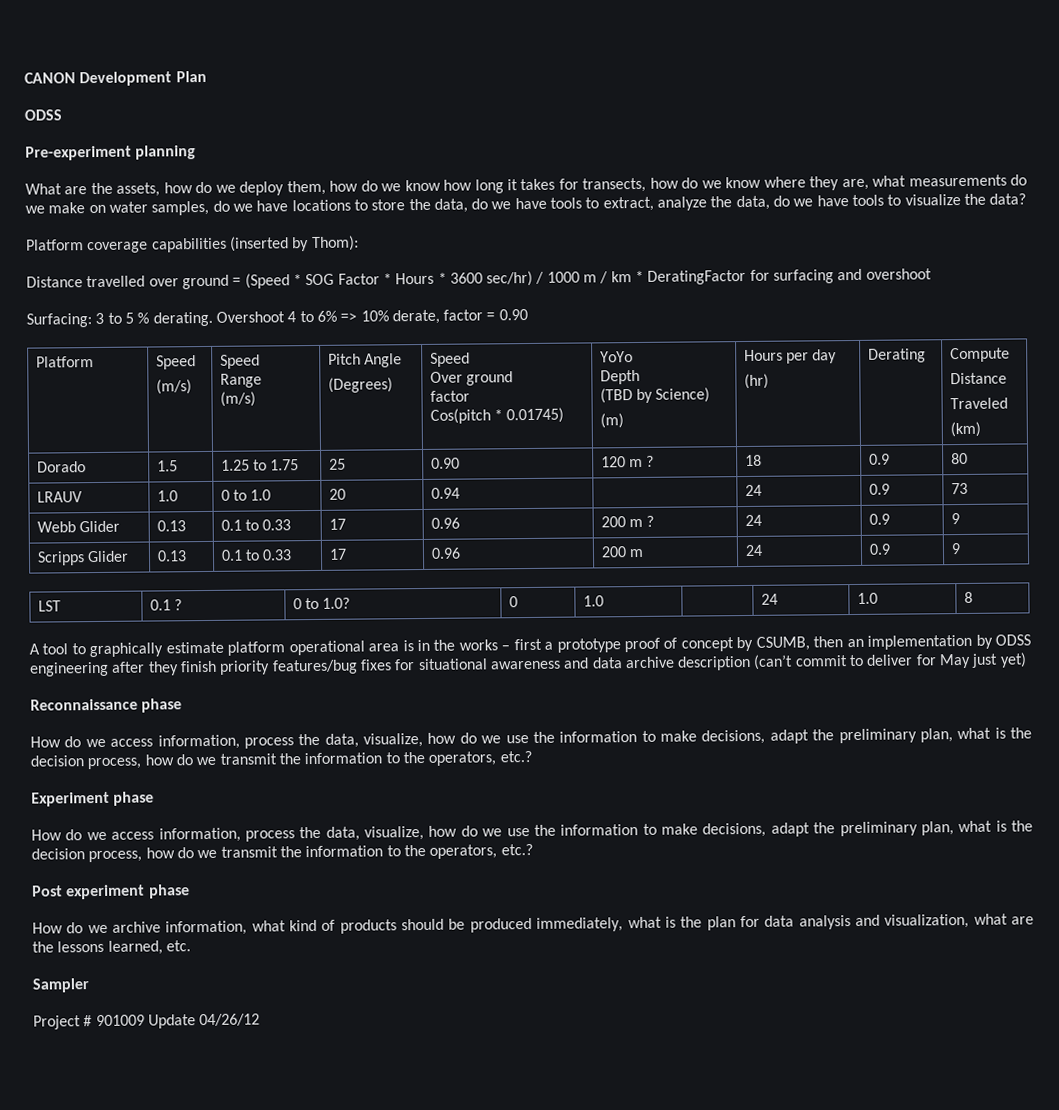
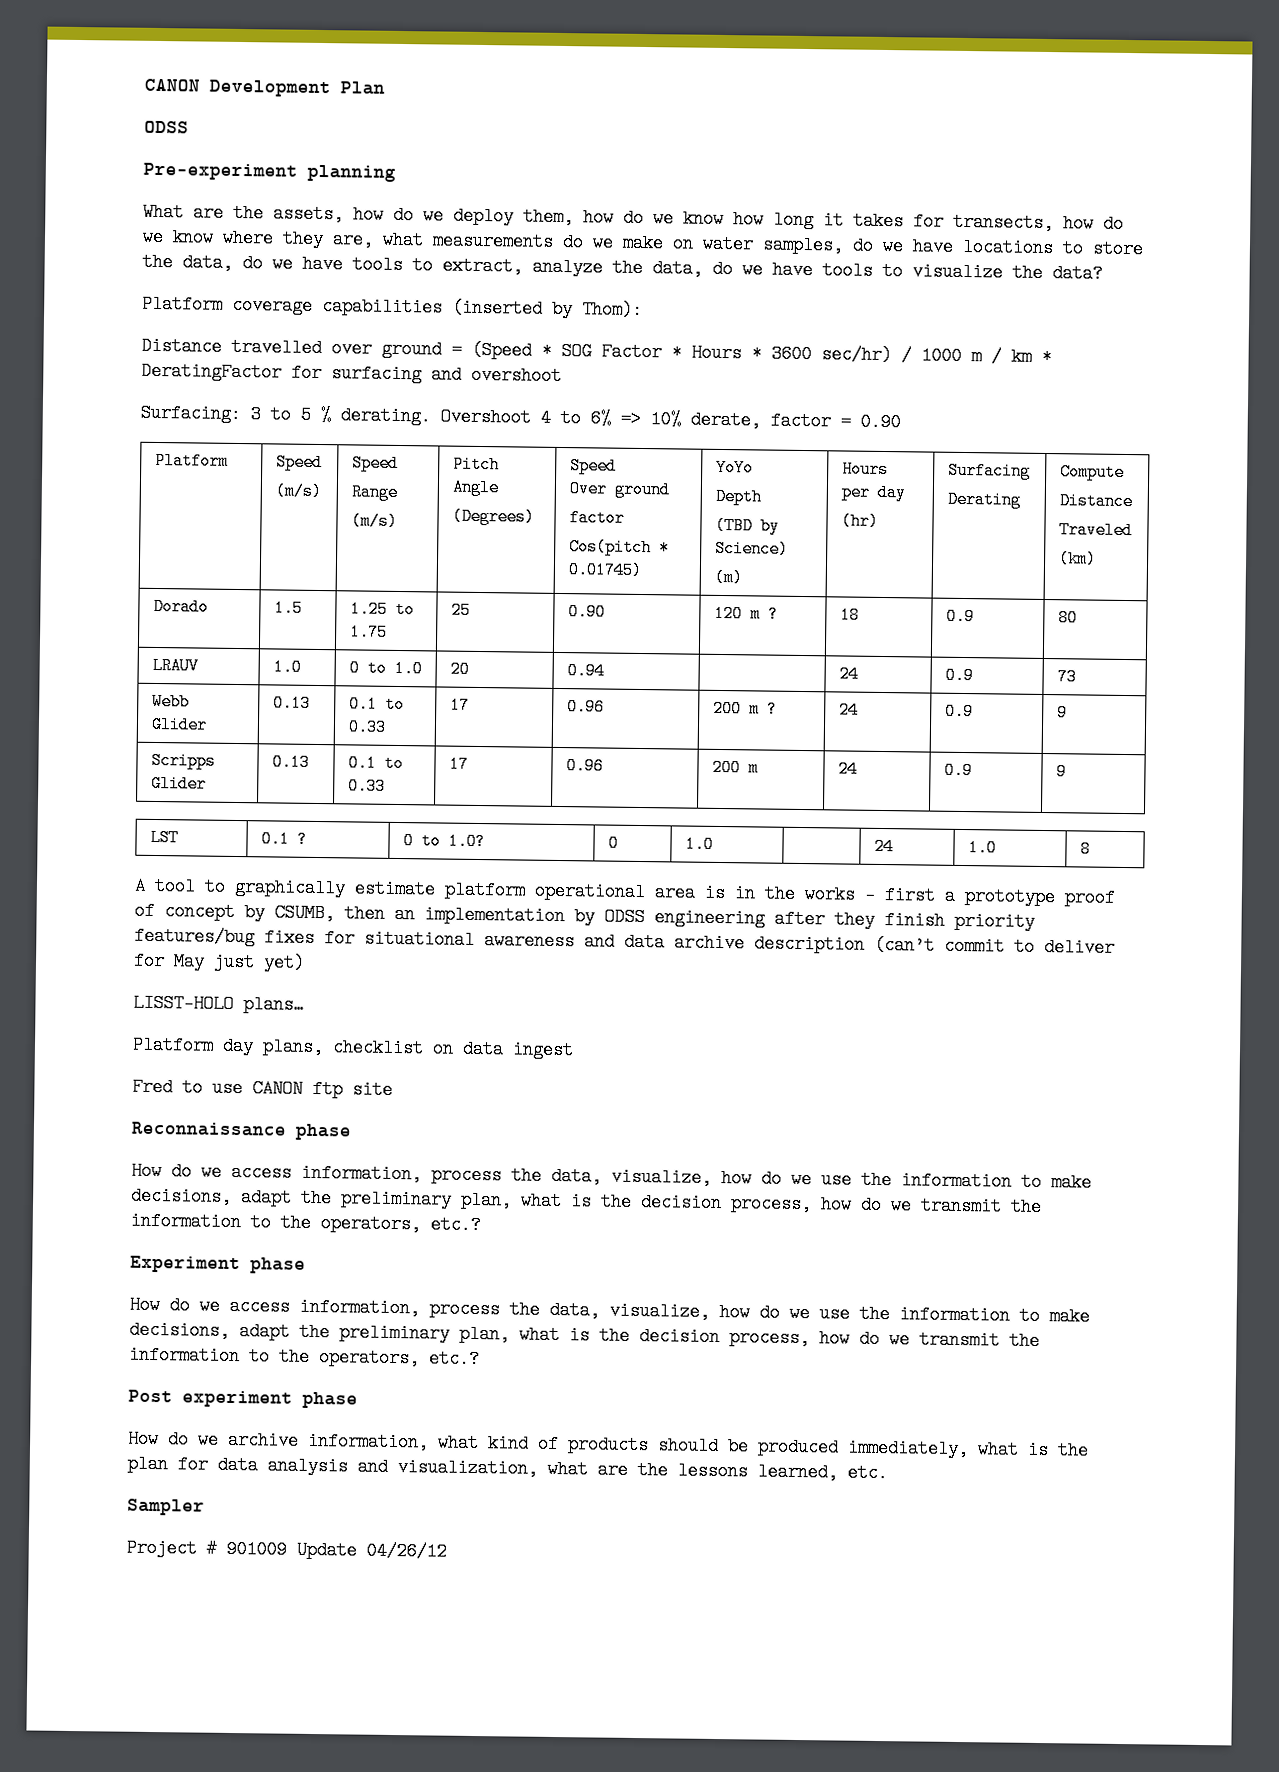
  Platform | Speed
  (m/s) | Speed
  Range
  (m/s) | Pitch Angle
  (Degrees) | Speed
  Over ground
  factor
  Cos(pitch * 0.01745) | YoYo
  Depth
  (TBD by Science)
  (m) | Hours per day
- (hr) | Derating | Compute
+ (hr) | Surfacing
+ Derating | Compute
+ LISST-HOLO plans…
+ Platform day plans, checklist on data ingest
+ Fred to use CANON ftp site

